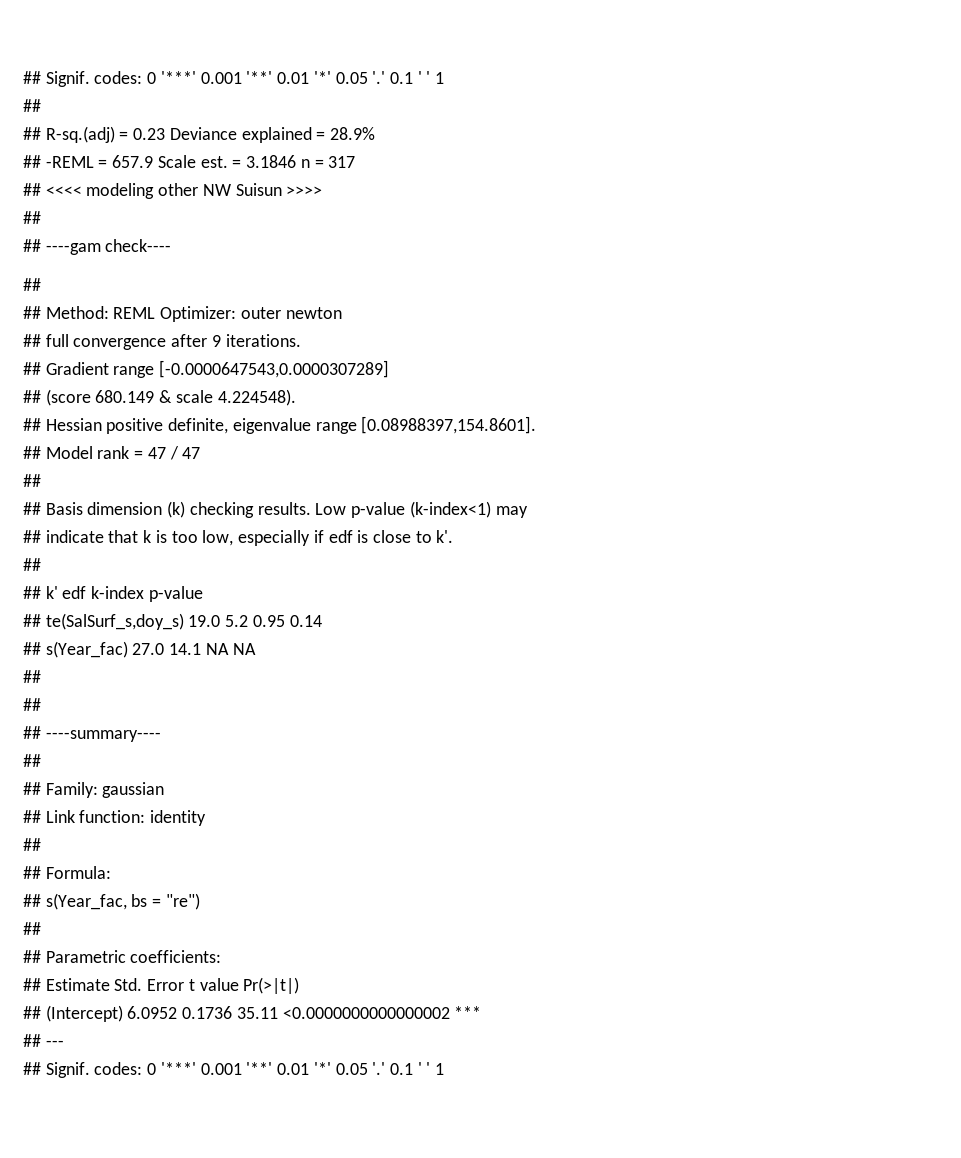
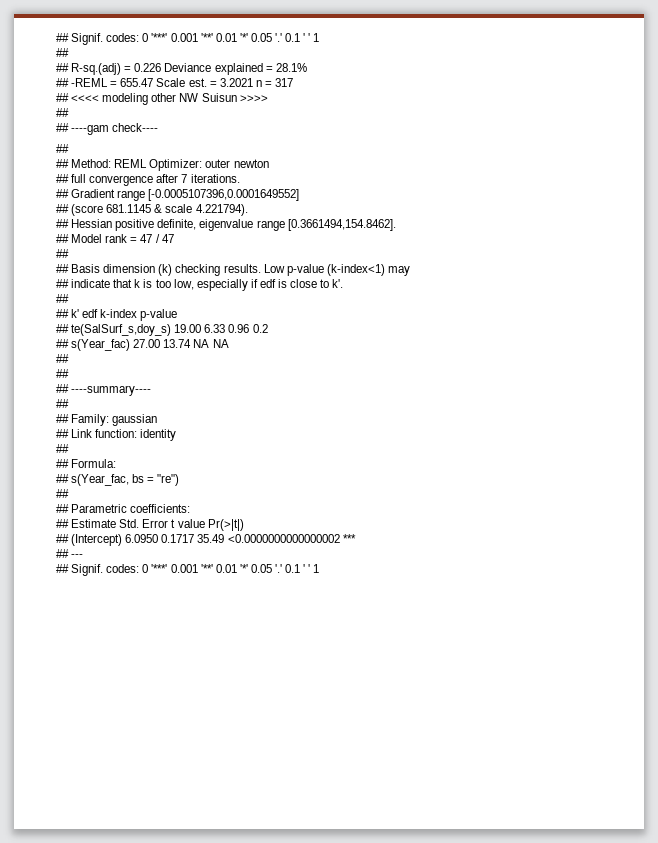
- ## R-sq.(adj) = 0.23 Deviance explained = 28.9%
+ ## R-sq.(adj) = 0.226 Deviance explained = 28.1%
- ## -REML = 657.9 Scale est.
+ ## -REML = 655.47 Scale est.
- = 3.1846 n = 317
+ = 3.2021 n = 317
- ## full convergence after 9 iterations.
+ ## full convergence after 7 iterations.
- ## Gradient range [-0.0000647543,0.0000307289]
+ ## Gradient range [-0.0005107396,0.0001649552]
- ## (score 680.149 & scale 4.224548).
+ ## (score 681.1145 & scale 4.221794).
- ## Hessian positive definite, eigenvalue range [0.08988397,154.8601].
+ ## Hessian positive definite, eigenvalue range [0.3661494,154.8462].
- ## te(SalSurf_s,doy_s) 19.0 5.2 0.95 0.14
+ ## te(SalSurf_s,doy_s) 19.00 6.33 0.96 0.2
- ## s(Year_fac) 27.0 14.1 NA NA
+ ## s(Year_fac) 27.00 13.74 NA NA
- ## (Intercept) 6.0952 0.1736 35.11 <0.0000000000000002 ***
+ ## (Intercept) 6.0950 0.1717 35.49 <0.0000000000000002 ***

